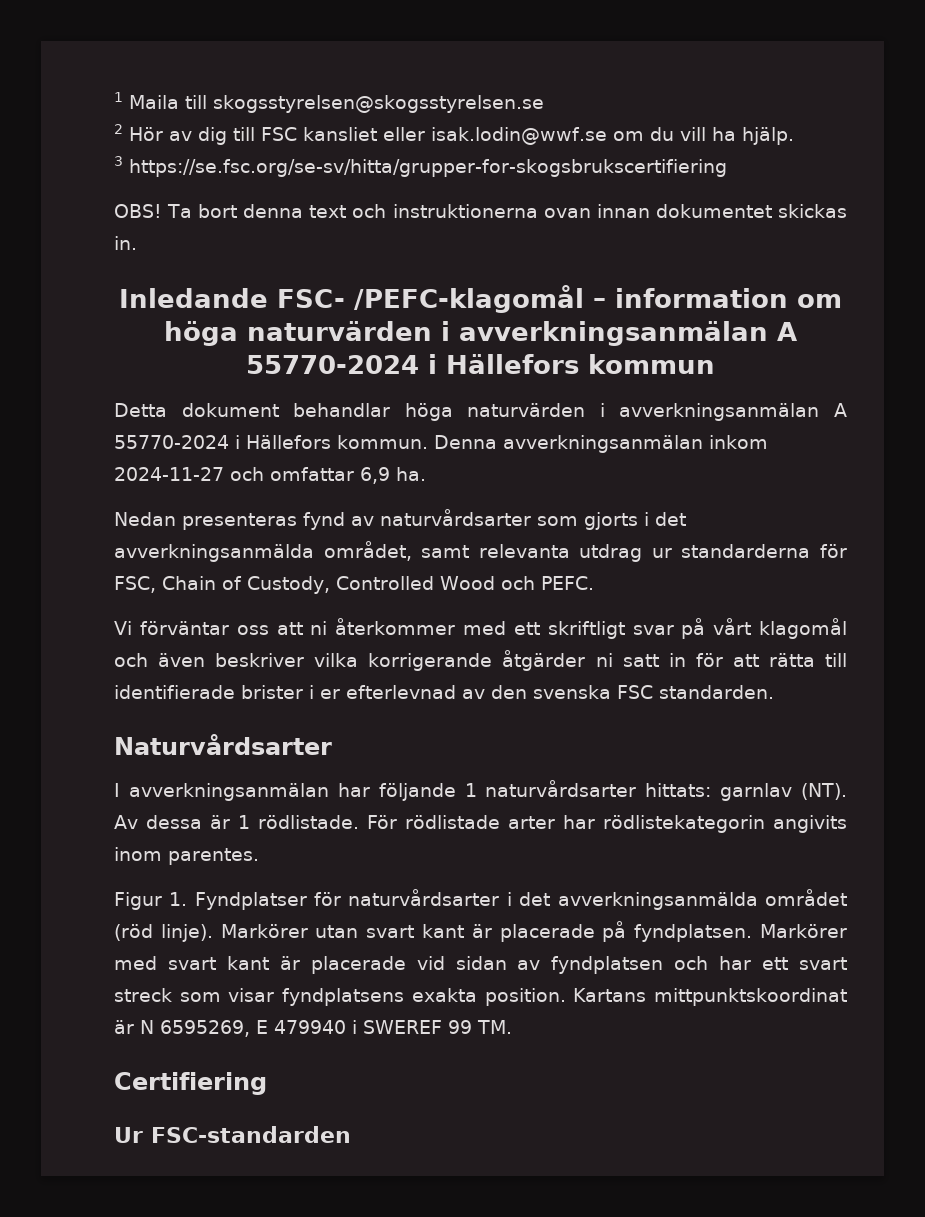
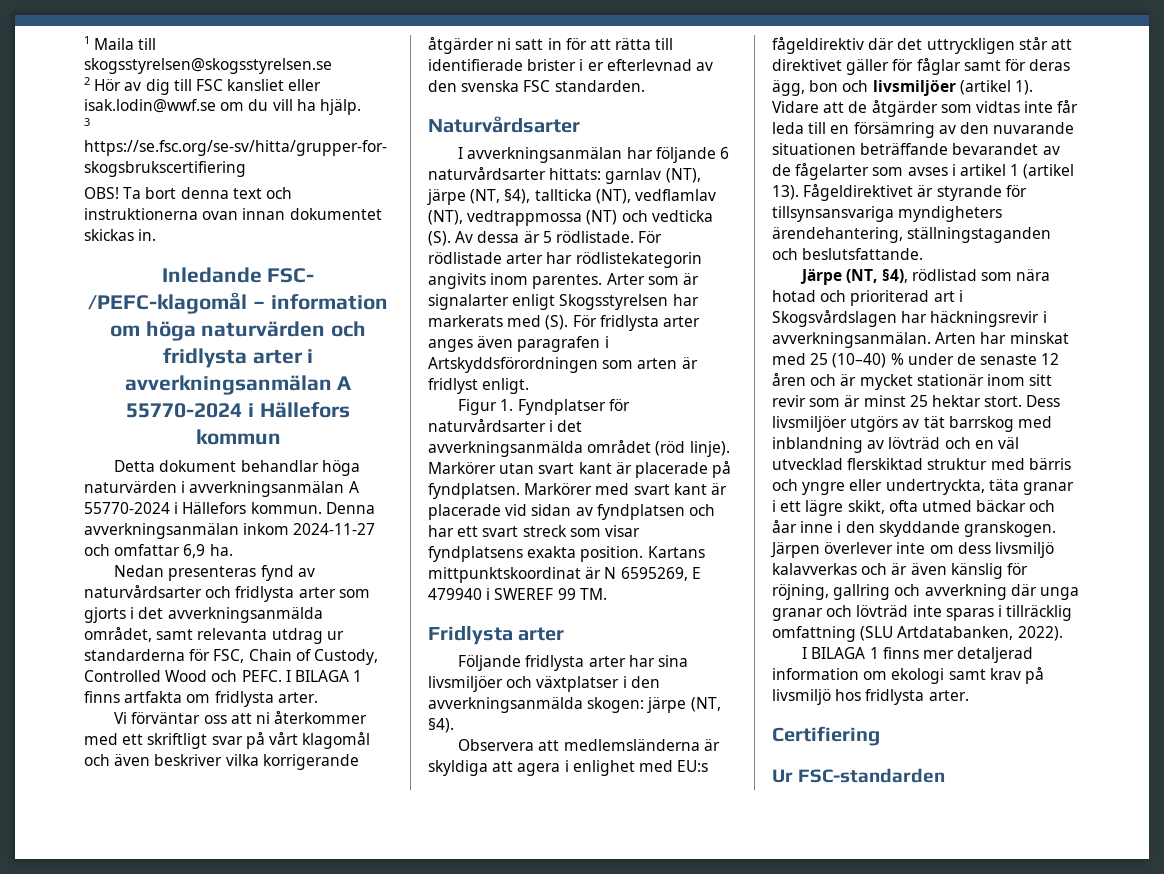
- Inledande FSC- /PEFC-klagomål – information om höga naturvärden i avverkningsanmälan A 55770-2024 i Hällefors kommun
+ Inledande FSC- /PEFC-klagomål – information om höga naturvärden och fridlysta arter i avverkningsanmälan A 55770-2024 i Hällefors kommun
- Nedan presenteras fynd av naturvårdsarter som gjorts i det avverkningsanmälda området, samt relevanta utdrag ur standarderna för FSC, Chain of Custody, Controlled Wood och PEFC.
+ Nedan presenteras fynd av naturvårdsarter och fridlysta arter som gjorts i det avverkningsanmälda området, samt relevanta utdrag ur standarderna för FSC, Chain of Custody, Controlled Wood och PEFC. I BILAGA 1 finns artfakta om fridlysta arter.
- I avverkningsanmälan har följande 1 naturvårdsarter hittats: garnlav (NT). Av dessa är 1 rödlistade.
+ I avverkningsanmälan har följande 6 naturvårdsarter hittats: garnlav (NT), järpe (NT, §4), tallticka (NT), vedflamlav (NT), vedtrappmossa (NT) och vedticka (S). Av dessa är 5 rödlistade.
+ Arter som är signalarter enligt Skogsstyrelsen har markerats med (S). För fridlysta arter anges även paragrafen i Artskyddsförordningen som arten är fridlyst enligt.
+ Fridlysta arter
+ Följande fridlysta arter har sina livsmiljöer och växtplatser i den avverkningsanmälda skogen: järpe (NT, §4).
+ Observera att medlemsländerna är skyldiga att agera i enlighet med EU:s fågeldirektiv där det uttryckligen står att direktivet gäller för fåglar samt för deras ägg, bon och livsmiljöer (artikel 1). Vidare att de åtgärder som vidtas inte får leda till en försämring av den nuvarande situationen beträffande bevarandet av de fågelarter som avses i artikel 1 (artikel 13). Fågeldirektivet är styrande för tillsynsansvariga myndigheters ärendehantering, ställningstaganden och beslutsfattande.
+ Järpe (NT, §4), rödlistad som nära hotad och prioriterad art i Skogsvårdslagen har häckningsrevir i avverkningsanmälan. Arten har minskat med 25 (10–40) % under de senaste 12 åren och är mycket stationär inom sitt revir som är minst 25 hektar stort. Dess livsmiljöer utgörs av tät barrskog med inblandning av lövträd och en väl utvecklad flerskiktad struktur med bärris och yngre eller undertryckta, täta granar i ett lägre skikt, ofta utmed bäckar och åar inne i den skyddande granskogen. Järpen överlever inte om dess livsmiljö kalavverkas och är även känslig för röjning, gallring och avverkning där unga granar och lövträd inte sparas i tillräcklig omfattning (SLU Artdatabanken, 2022).
+ I BILAGA 1 finns mer detaljerad information om ekologi samt krav på livsmiljö hos fridlysta arter.

